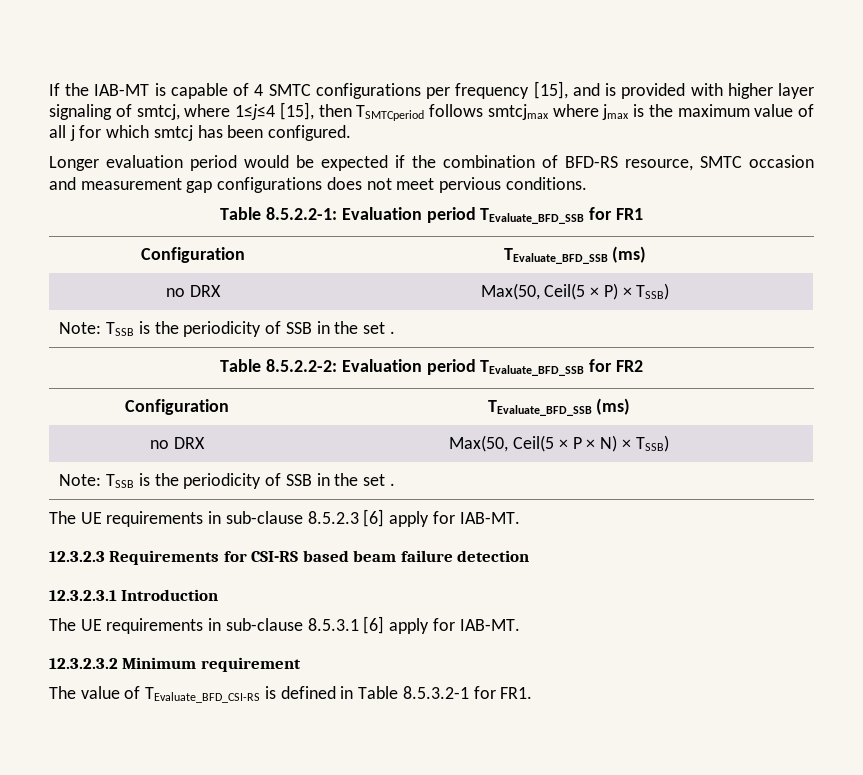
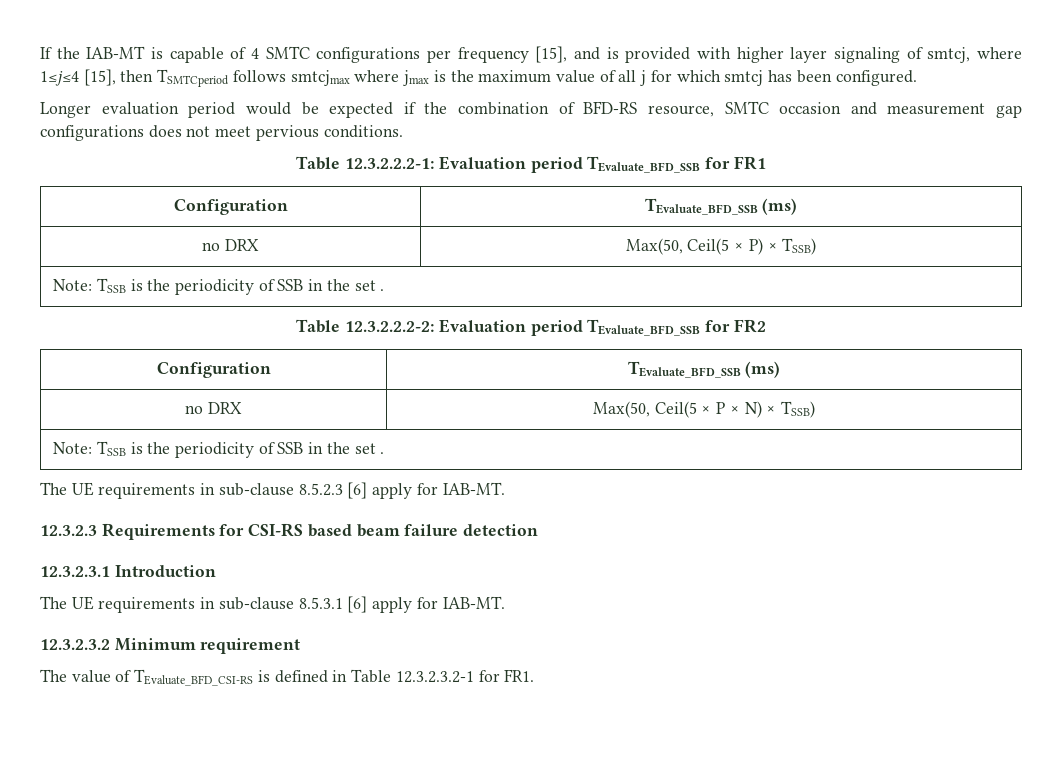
- Table 8.5.2.2-1: Evaluation period TEvaluate_BFD_SSB for FR1
+ Table 12.3.2.2.2-1: Evaluation period TEvaluate_BFD_SSB for FR1
- Table 8.5.2.2-2: Evaluation period TEvaluate_BFD_SSB for FR2
+ Table 12.3.2.2.2-2: Evaluation period TEvaluate_BFD_SSB for FR2
- The value of TEvaluate_BFD_CSI-RS is defined in Table 8.5.3.2-1 for FR1.
+ The value of TEvaluate_BFD_CSI-RS is defined in Table 12.3.2.3.2-1 for FR1.

